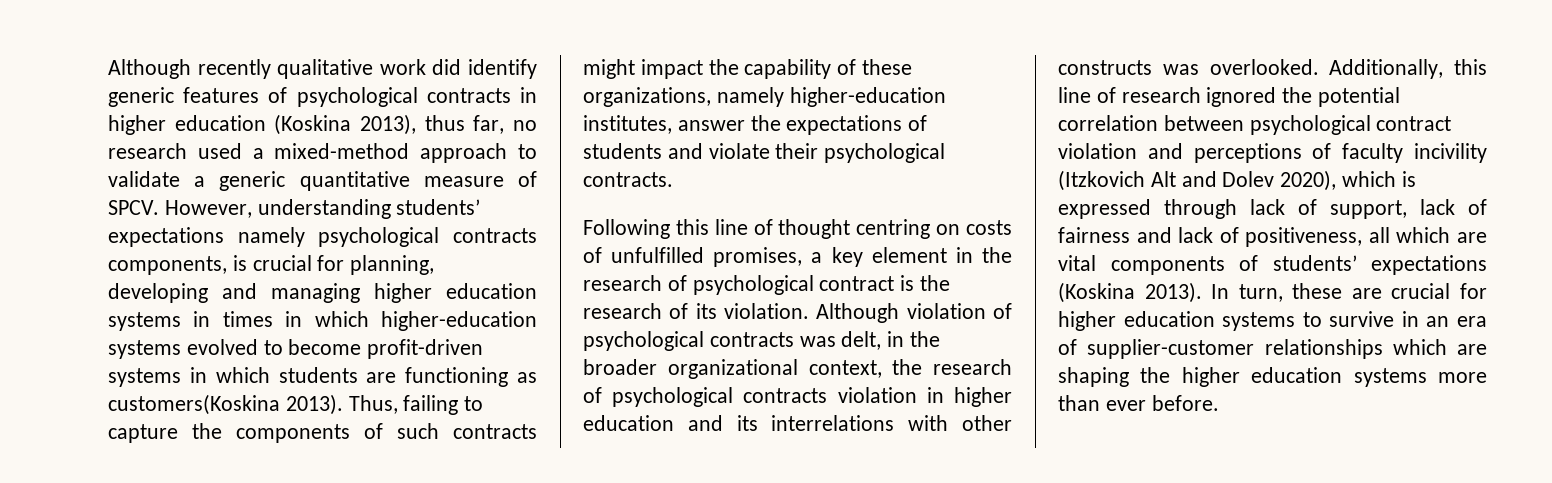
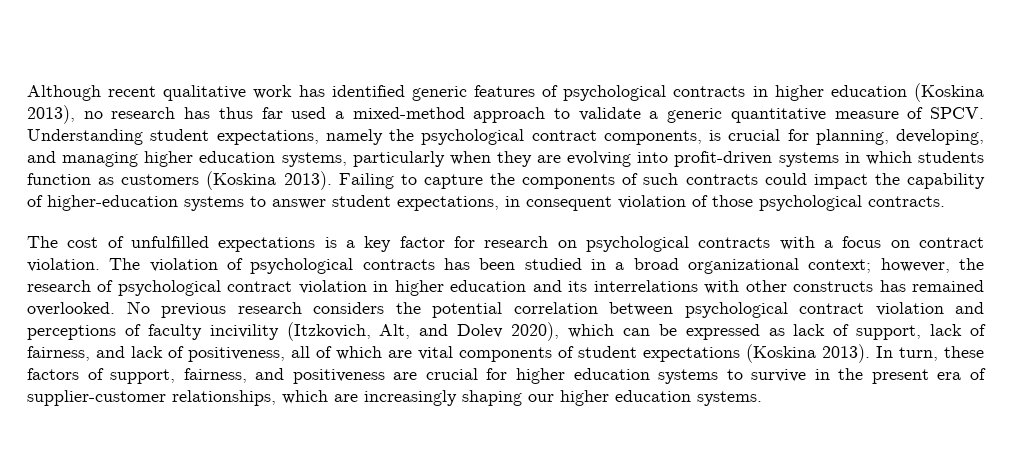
- Although recently qualitative work did identify generic features of psychological contracts in higher education (Koskina 2013), thus far, no research used a mixed-method approach to validate a generic quantitative measure of SPCV.
+ Although recent qualitative work has identified generic features of psychological contracts in higher education (Koskina 2013), no research has thus far used a mixed-method approach to validate a generic quantitative measure of SPCV.
- However, understanding students’ expectations namely psychological contracts components, is crucial for planning, developing and managing higher education systems in times in which higher-education systems evolved to become profit-driven systems in which students are functioning as customers(Koskina 2013). Thus, failing to capture the components of such contracts might impact the capability of these organizations, namely higher-education institutes, answer the expectations of students and violate their psychological contracts.
- Following this line of thought centring on costs of unfulfilled promises, a key element in the research of psychological contract is the research of its violation. Although violation of psychological contracts was delt, in the broader organizational context, the research of psychological contracts violation in higher education and its interrelations with other constructs was overlooked. Additionally, this line of research ignored the potential correlation between psychological contract violation and perceptions of faculty incivility (Itzkovich Alt and Dolev 2020), which is expressed through lack of support, lack of fairness and lack of positiveness, all which are vital components of students’ expectations (Koskina 2013).
+ Understanding student expectations, namely the psychological contract components, is crucial for planning, developing, and managing higher education systems, particularly when they are evolving into profit-driven systems in which students function as customers (Koskina 2013). Failing to capture the components of such contracts could impact the capability of higher-education systems to answer student expectations, in consequent violation of those psychological contracts.
+ The cost of unfulfilled expectations is a key factor for research on psychological contracts with a focus on contract violation. The violation of psychological contracts has been studied in a broad organizational context; however, the research of psychological contract violation in higher education and its interrelations with other constructs has remained overlooked. No previous research considers the potential correlation between psychological contract violation and perceptions of faculty incivility (Itzkovich, Alt, and Dolev 2020), which can be expressed as lack of support, lack of fairness, and lack of positiveness, all of which are vital components of student expectations (Koskina 2013).
- In turn, these are crucial for higher education systems to survive in an era of supplier-customer relationships which are shaping the higher education systems more than ever before.
+ In turn, these factors of support, fairness, and positiveness are crucial for higher education systems to survive in the present era of supplier-customer relationships, which are increasingly shaping our higher education systems.

